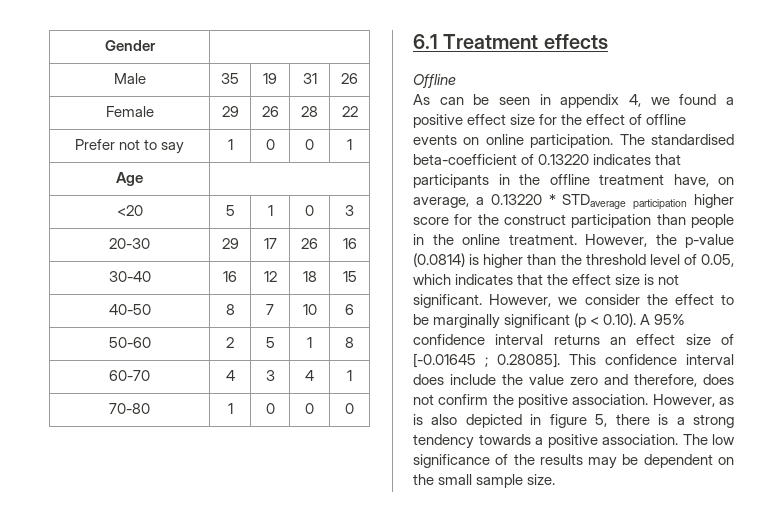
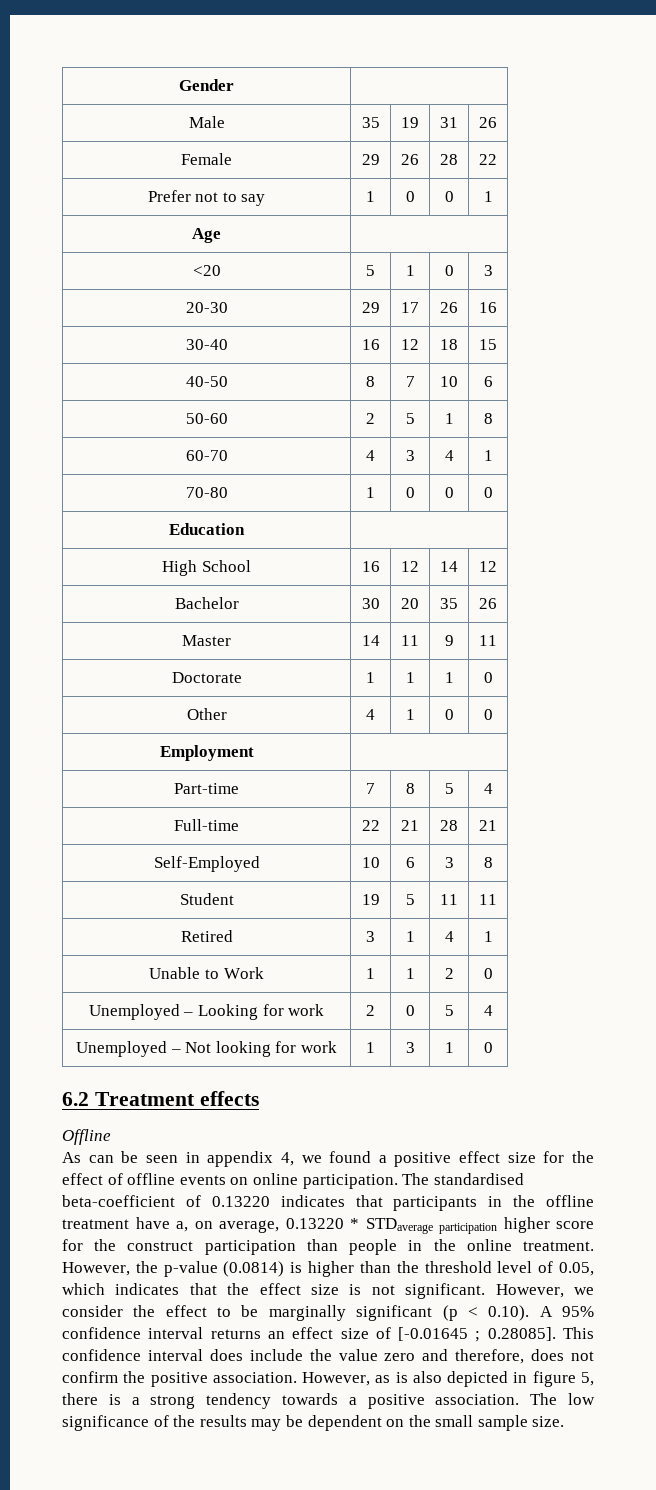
- 6.1 Treatment effects
+ Education |
+ High School | 16 | 12 | 14 | 12
+ Bachelor | 30 | 20 | 35 | 26
+ Master | 14 | 11 | 9 | 11
+ Doctorate | 1 | 1 | 1 | 0
+ Other | 4 | 1 | 0 | 0
+ Employment |
+ Part-time | 7 | 8 | 5 | 4
+ Full-time | 22 | 21 | 28 | 21
+ Self-Employed | 10 | 6 | 3 | 8
+ Student | 19 | 5 | 11 | 11
+ Retired | 3 | 1 | 4 | 1
+ Unable to Work | 1 | 1 | 2 | 0
+ Unemployed – Looking for work | 2 | 0 | 5 | 4
+ Unemployed – Not looking for work | 1 | 3 | 1 | 0
+ 6.2 Treatment effects
- The standardised beta-coefficient of 0.13220 indicates that participants in the offline treatment have, on average, a 0.13220 * STDaverage participation higher score for the construct participation than people in the online treatment.
+ The standardised beta-coefficient of 0.13220 indicates that participants in the offline treatment have a, on average, 0.13220 * STDaverage participation higher score for the construct participation than people in the online treatment.

